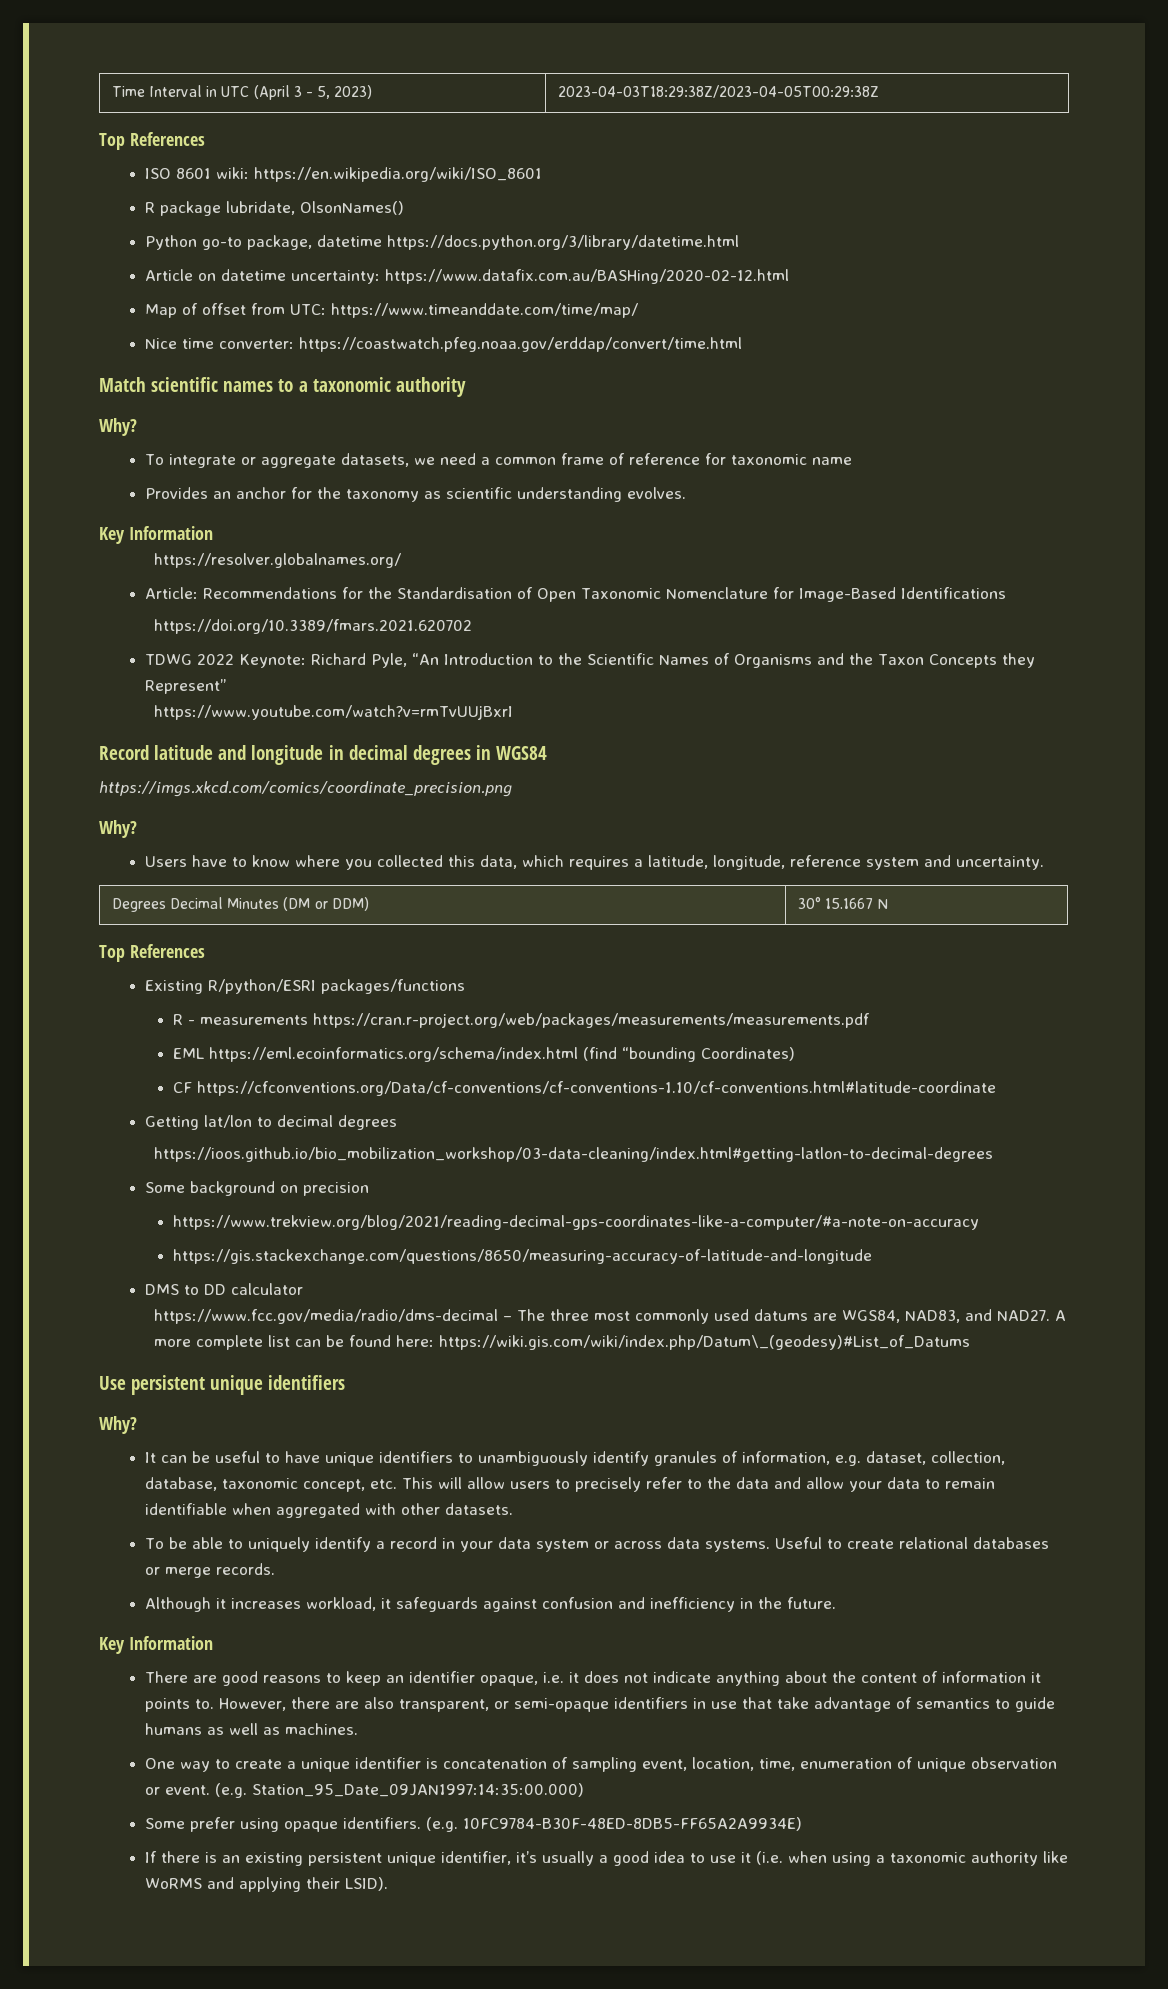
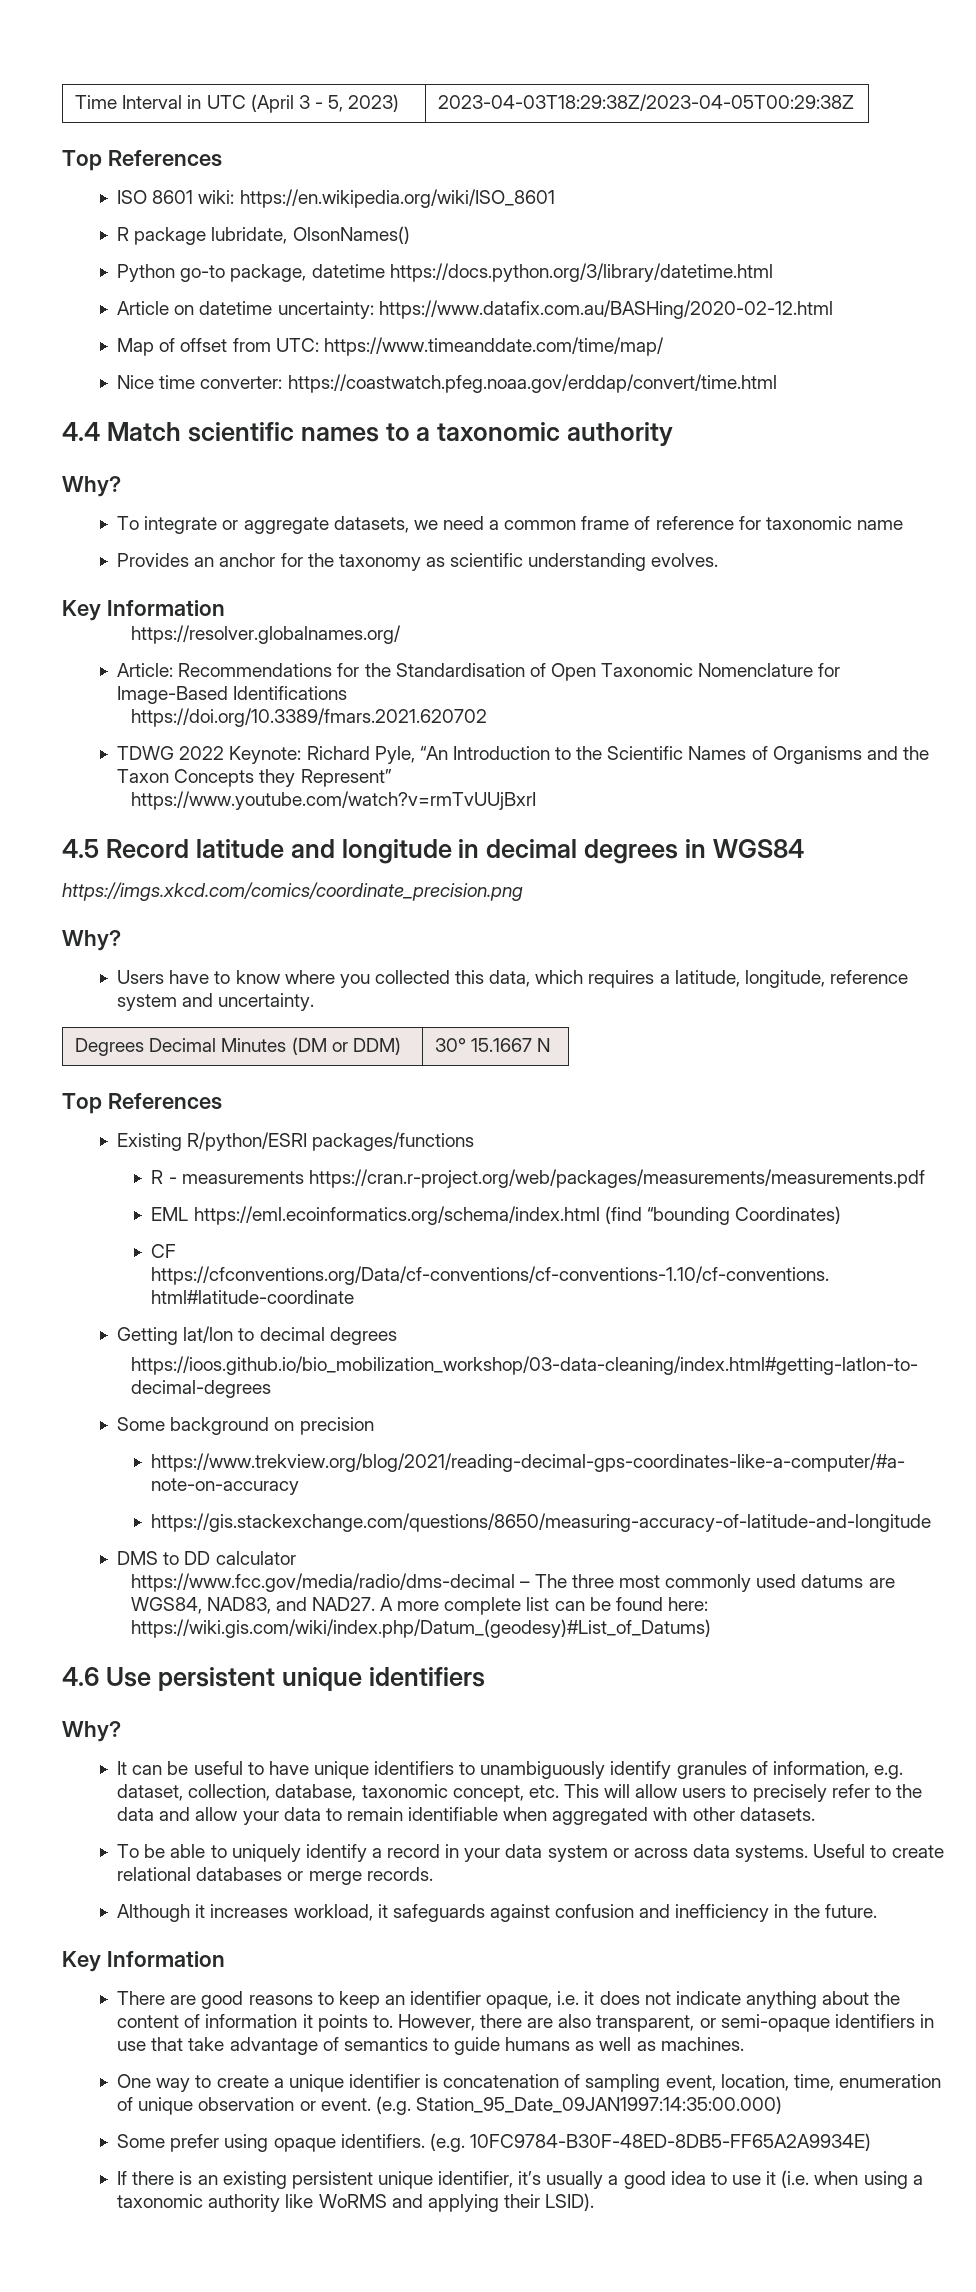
- Match scientific names to a taxonomic authority
+ 4.4 Match scientific names to a taxonomic authority
- Record latitude and longitude in decimal degrees in WGS84
+ 4.5 Record latitude and longitude in decimal degrees in WGS84
- A more complete list can be found here: https://wiki.gis.com/wiki/index.php/Datum\_(geodesy)#List_of_Datums
- Use persistent unique identifiers
+ A more complete list can be found here: https://wiki.gis.com/wiki/index.php/Datum_(geodesy)#List_of_Datums)
+ 4.6 Use persistent unique identifiers

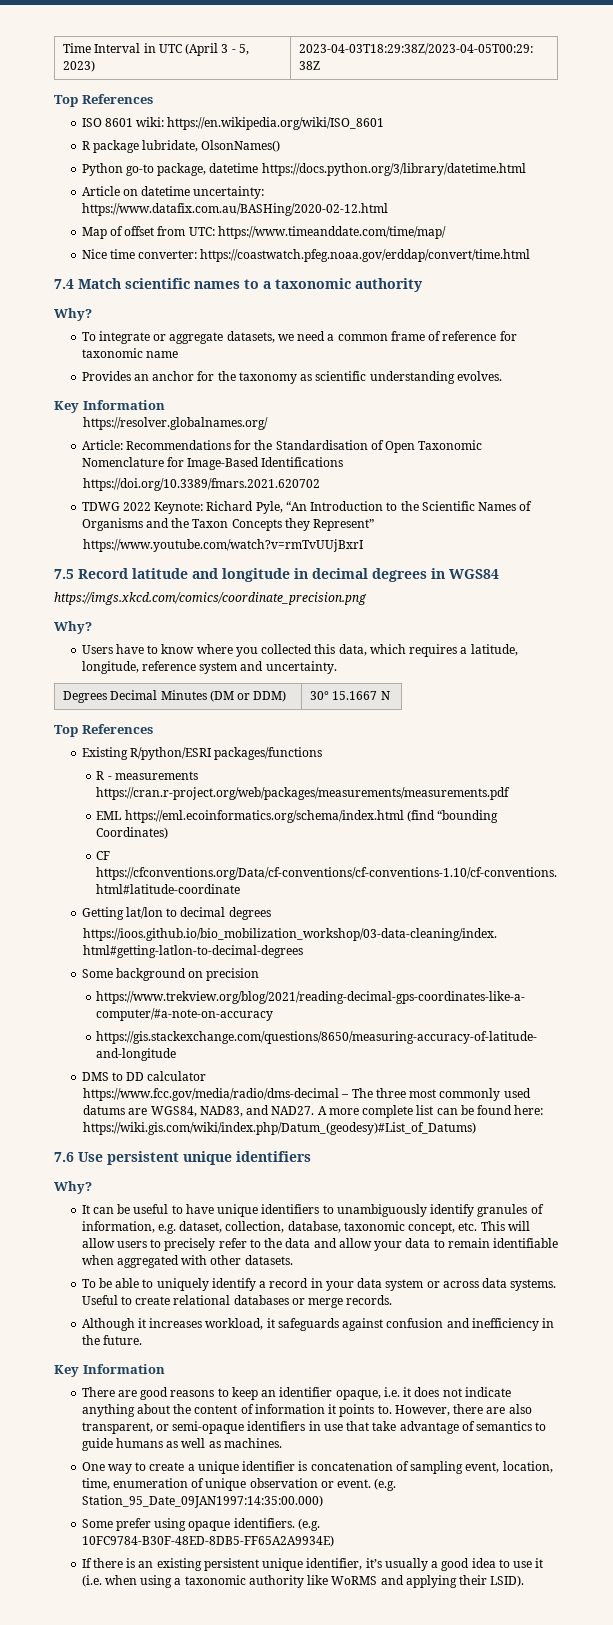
- 4.4 Match scientific names to a taxonomic authority
+ 7.4 Match scientific names to a taxonomic authority
- 4.5 Record latitude and longitude in decimal degrees in WGS84
+ 7.5 Record latitude and longitude in decimal degrees in WGS84
- 4.6 Use persistent unique identifiers
+ 7.6 Use persistent unique identifiers

